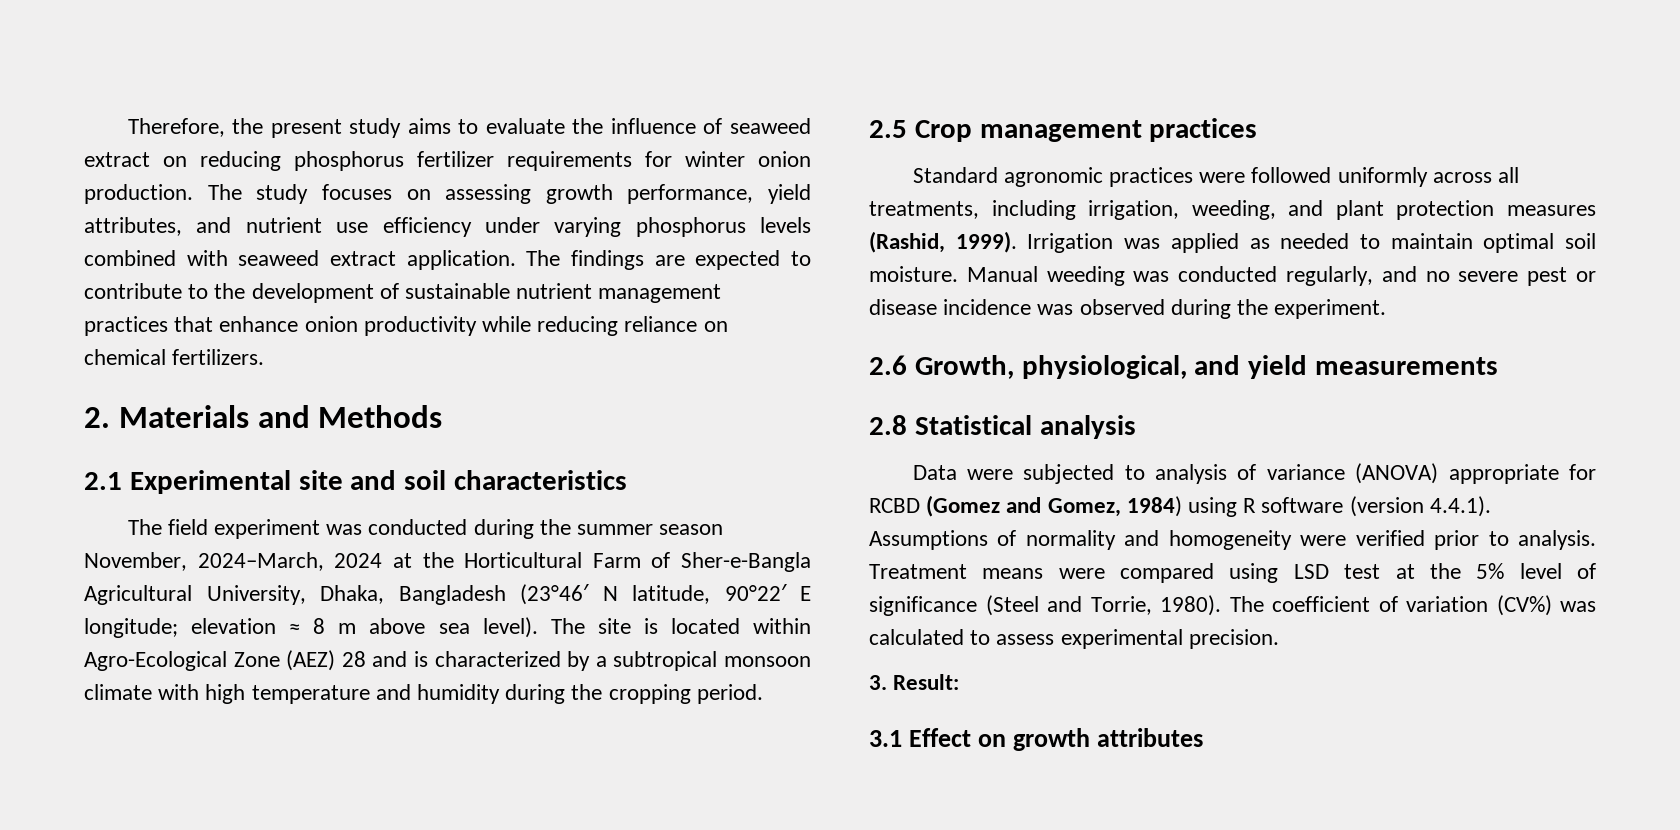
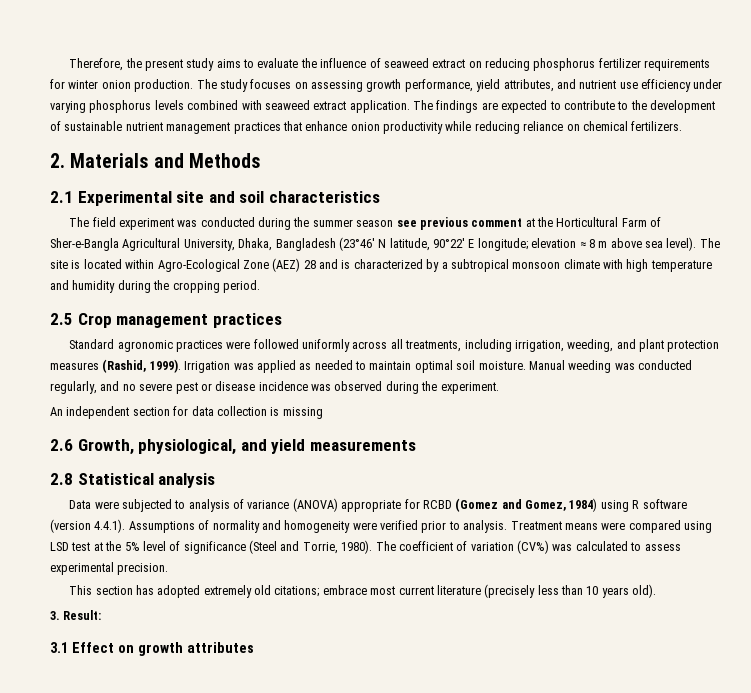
- The field experiment was conducted during the summer season November, 2024–March, 2024 at the Horticultural Farm of Sher-e-Bangla Agricultural University, Dhaka, Bangladesh (23°46′ N latitude, 90°22′ E longitude; elevation ≈ 8 m above sea level).
+ The field experiment was conducted during the summer season see previous comment at the Horticultural Farm of Sher-e-Bangla Agricultural University, Dhaka, Bangladesh (23°46′ N latitude, 90°22′ E longitude; elevation ≈ 8 m above sea level).
+ An independent section for data collection is missing
+ This section has adopted extremely old citations; embrace most current literature (precisely less than 10 years old).

